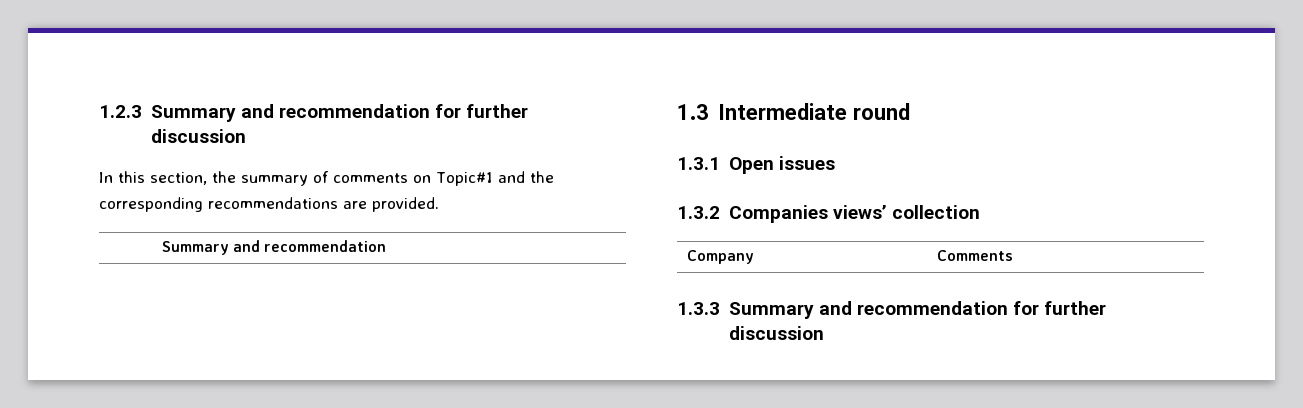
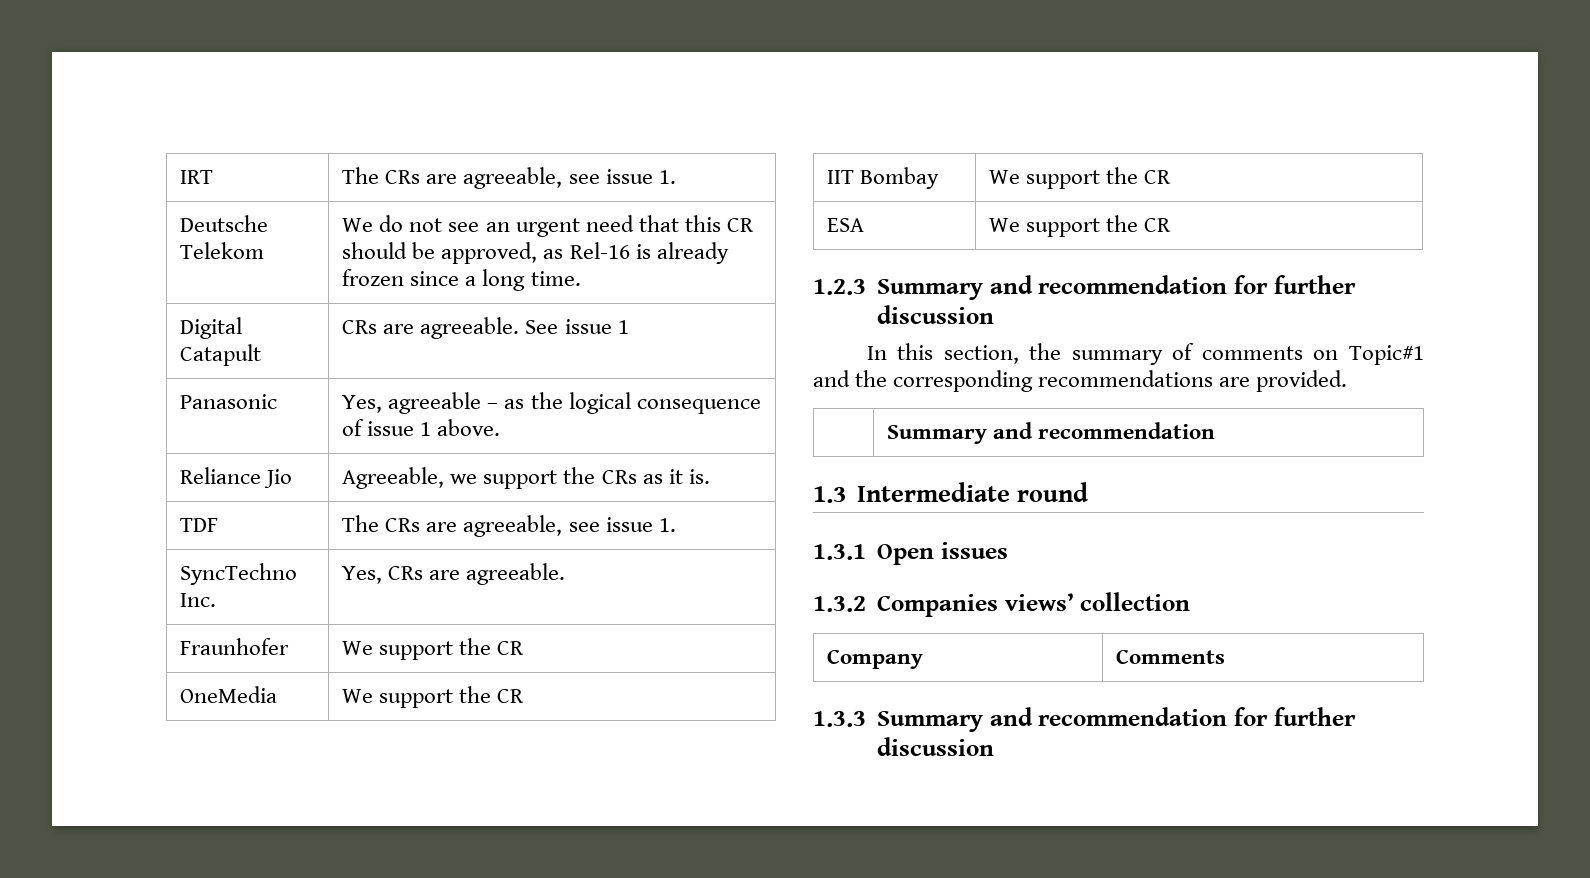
+ IRT | The CRs are agreeable, see issue 1.
+ Deutsche Telekom | We do not see an urgent need that this CR should be approved, as Rel-16 is already frozen since a long time.
+ Digital Catapult | CRs are agreeable. See issue 1
+ Panasonic | Yes, agreeable – as the logical consequence of issue 1 above.
+ Reliance Jio | Agreeable, we support the CRs as it is.
+ TDF | The CRs are agreeable, see issue 1.
+ SyncTechno Inc. | Yes, CRs are agreeable.
+ Fraunhofer | We support the CR
+ OneMedia | We support the CR
+ IIT Bombay | We support the CR
+ ESA | We support the CR

